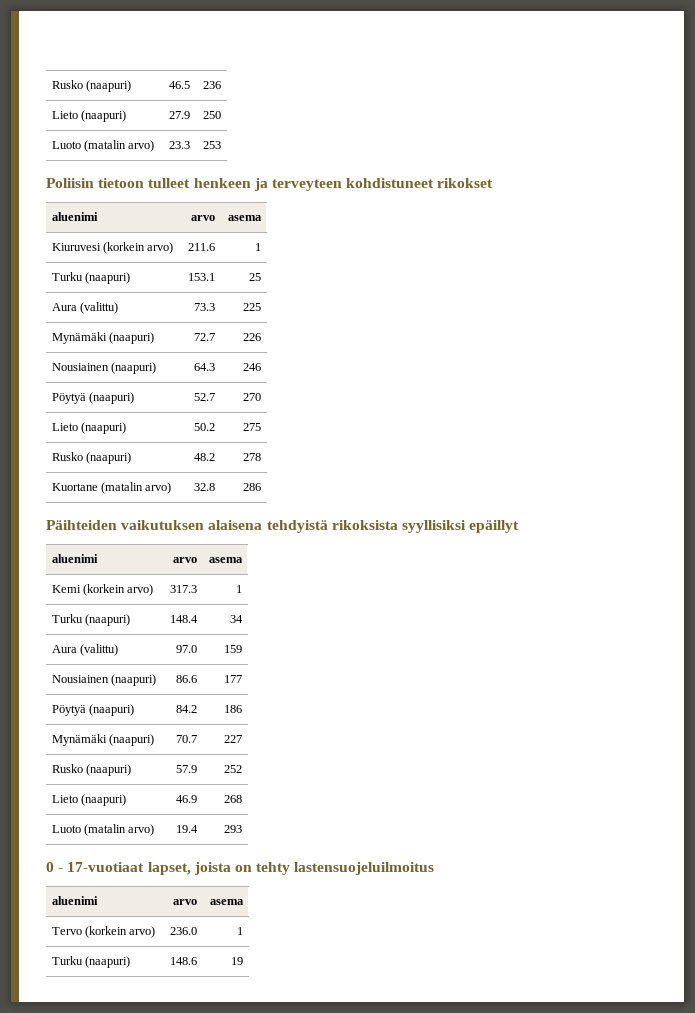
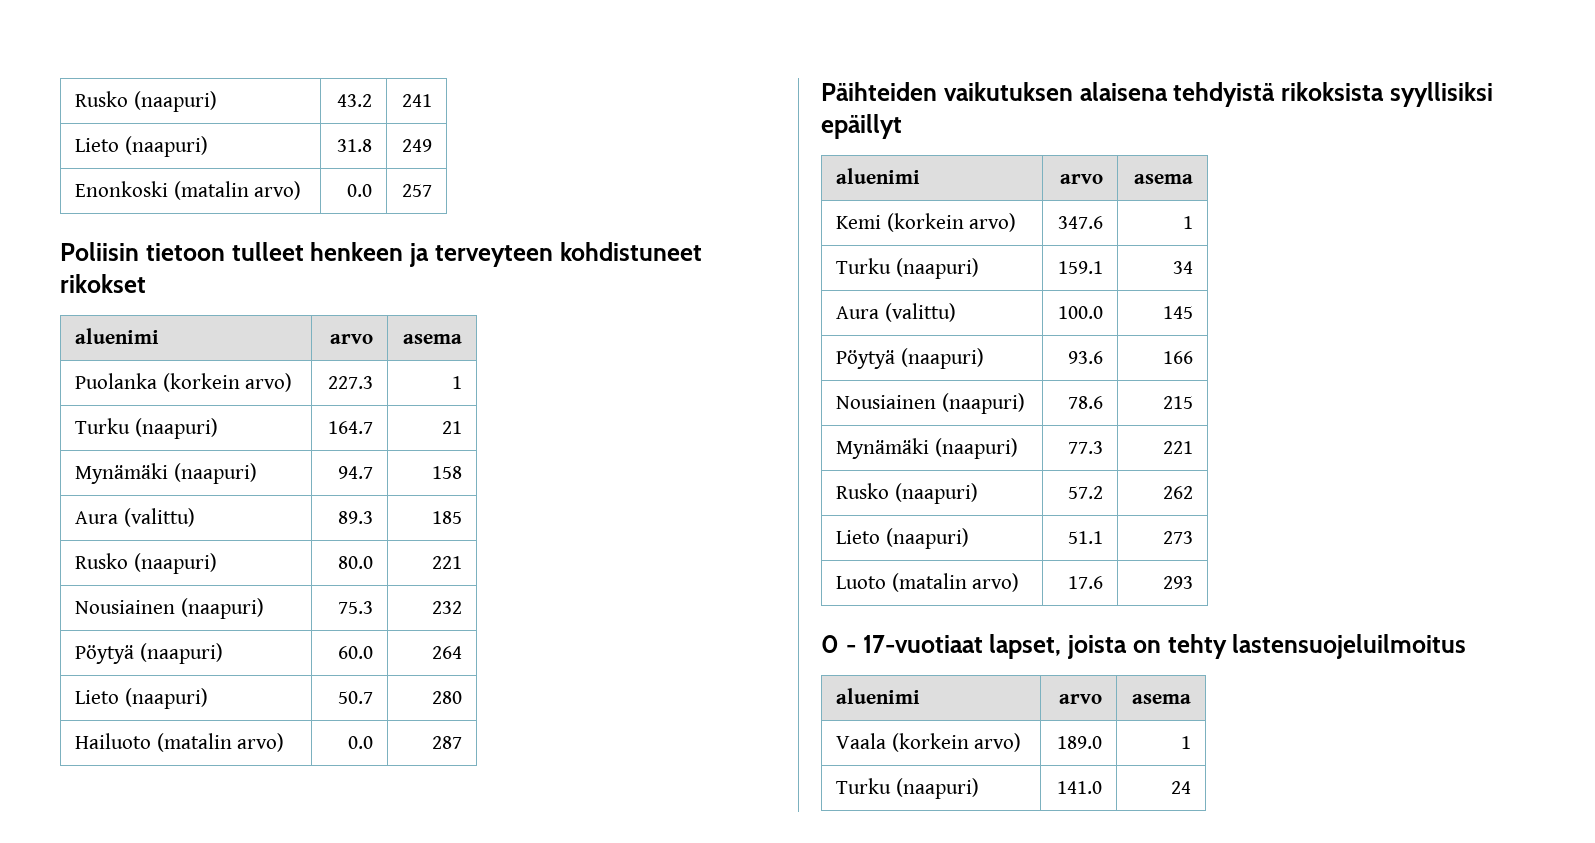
- Rusko (naapuri) | 46.5 | 236
- Lieto (naapuri) | 27.9 | 250
- Luoto (matalin arvo) | 23.3 | 253
+ Rusko (naapuri) | 43.2 | 241
+ Lieto (naapuri) | 31.8 | 249
+ Enonkoski (matalin arvo) | 0.0 | 257
- Kiuruvesi (korkein arvo) | 211.6 | 1
- Turku (naapuri) | 153.1 | 25
- Aura (valittu) | 73.3 | 225
- Mynämäki (naapuri) | 72.7 | 226
- Nousiainen (naapuri) | 64.3 | 246
- Pöytyä (naapuri) | 52.7 | 270
- Lieto (naapuri) | 50.2 | 275
- Rusko (naapuri) | 48.2 | 278
- Kuortane (matalin arvo) | 32.8 | 286
+ Puolanka (korkein arvo) | 227.3 | 1
+ Turku (naapuri) | 164.7 | 21
+ Mynämäki (naapuri) | 94.7 | 158
+ Aura (valittu) | 89.3 | 185
+ Rusko (naapuri) | 80.0 | 221
+ Nousiainen (naapuri) | 75.3 | 232
+ Pöytyä (naapuri) | 60.0 | 264
+ Lieto (naapuri) | 50.7 | 280
+ Hailuoto (matalin arvo) | 0.0 | 287
- Kemi (korkein arvo) | 317.3 | 1
- Turku (naapuri) | 148.4 | 34
+ Kemi (korkein arvo) | 347.6 | 1
+ Turku (naapuri) | 159.1 | 34
- Aura (valittu) | 97.0 | 159
- Nousiainen (naapuri) | 86.6 | 177
- Pöytyä (naapuri) | 84.2 | 186
- Mynämäki (naapuri) | 70.7 | 227
- Rusko (naapuri) | 57.9 | 252
- Lieto (naapuri) | 46.9 | 268
- Luoto (matalin arvo) | 19.4 | 293
+ Aura (valittu) | 100.0 | 145
+ Pöytyä (naapuri) | 93.6 | 166
+ Nousiainen (naapuri) | 78.6 | 215
+ Mynämäki (naapuri) | 77.3 | 221
+ Rusko (naapuri) | 57.2 | 262
+ Lieto (naapuri) | 51.1 | 273
+ Luoto (matalin arvo) | 17.6 | 293
- Tervo (korkein arvo) | 236.0 | 1
- Turku (naapuri) | 148.6 | 19
+ Vaala (korkein arvo) | 189.0 | 1
+ Turku (naapuri) | 141.0 | 24

